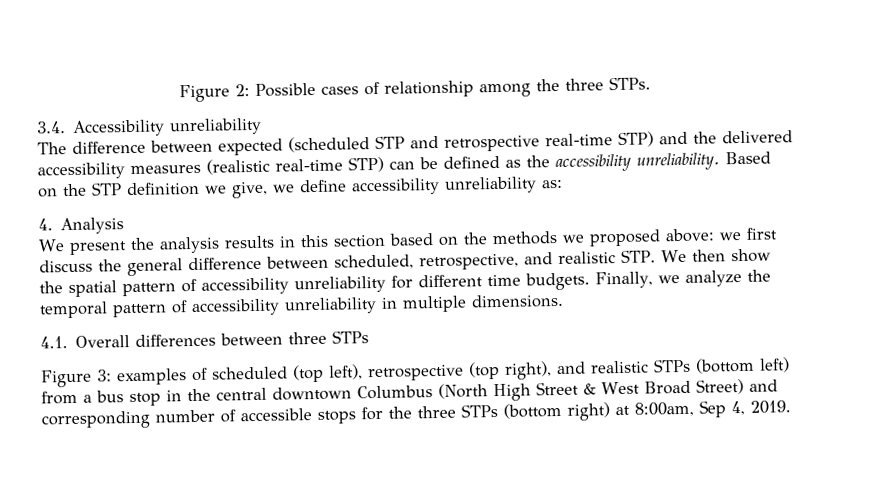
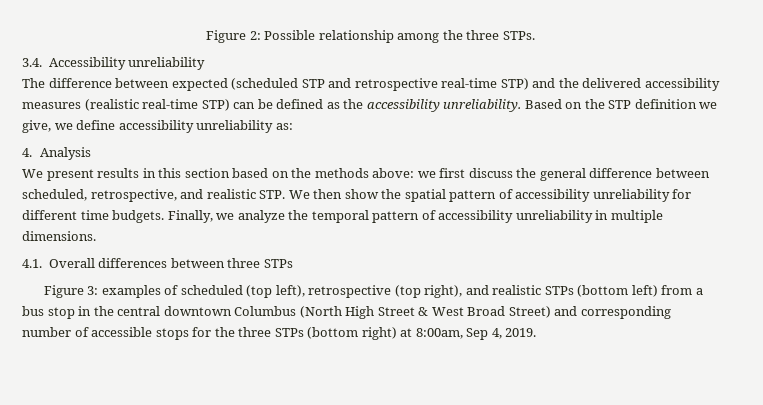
- Figure 2: Possible cases of relationship among the three STPs.
+ Figure 2: Possible relationship among the three STPs.
- We present the analysis results in this section based on the methods we proposed above: we first discuss the general difference between scheduled, retrospective, and realistic STP. We then show the spatial pattern of accessibility unreliability for different time budgets.
+ We present results in this section based on the methods above: we first discuss the general difference between scheduled, retrospective, and realistic STP. We then show the spatial pattern of accessibility unreliability for different time budgets.

